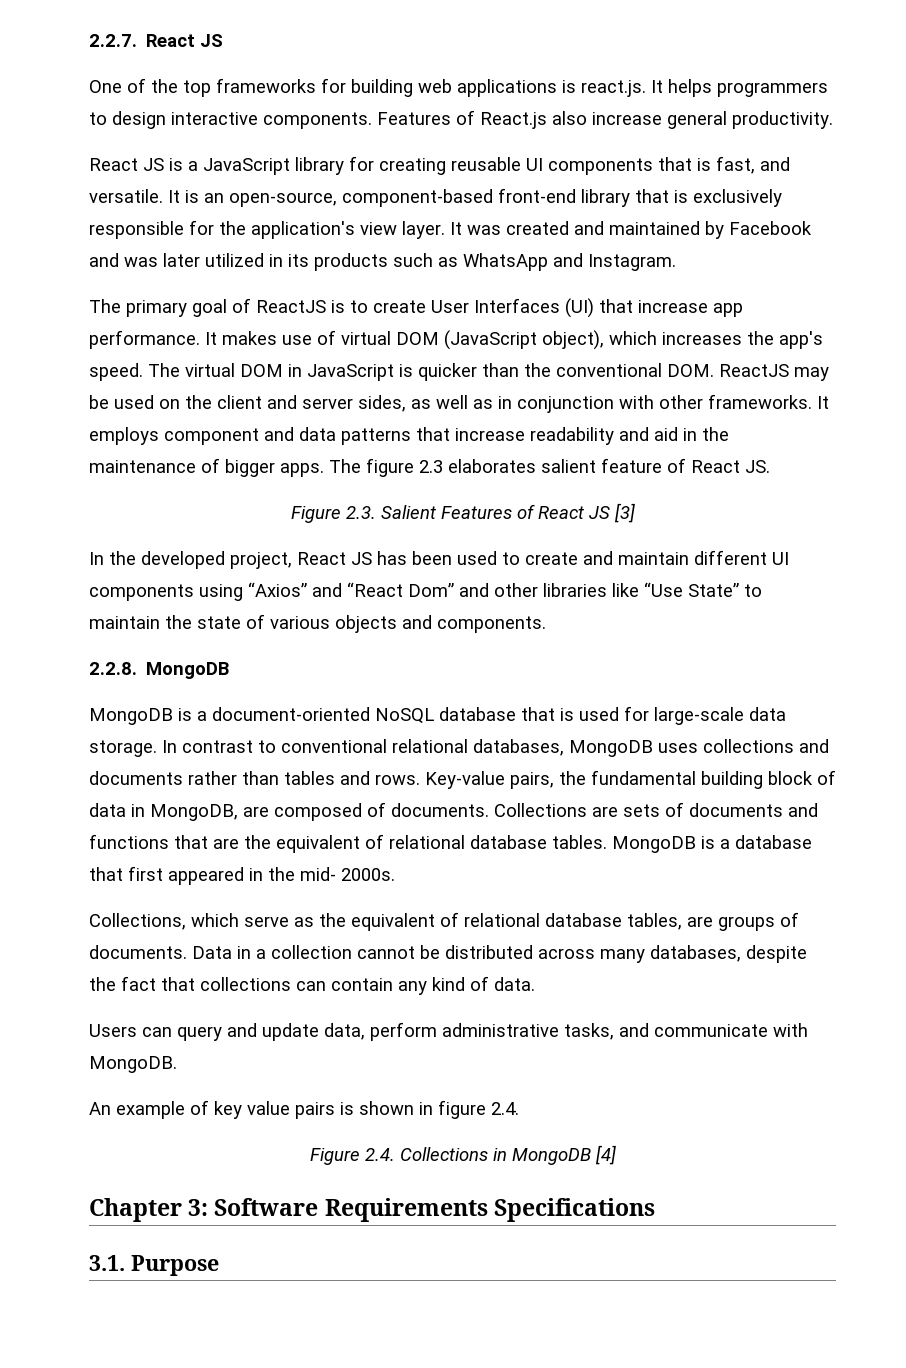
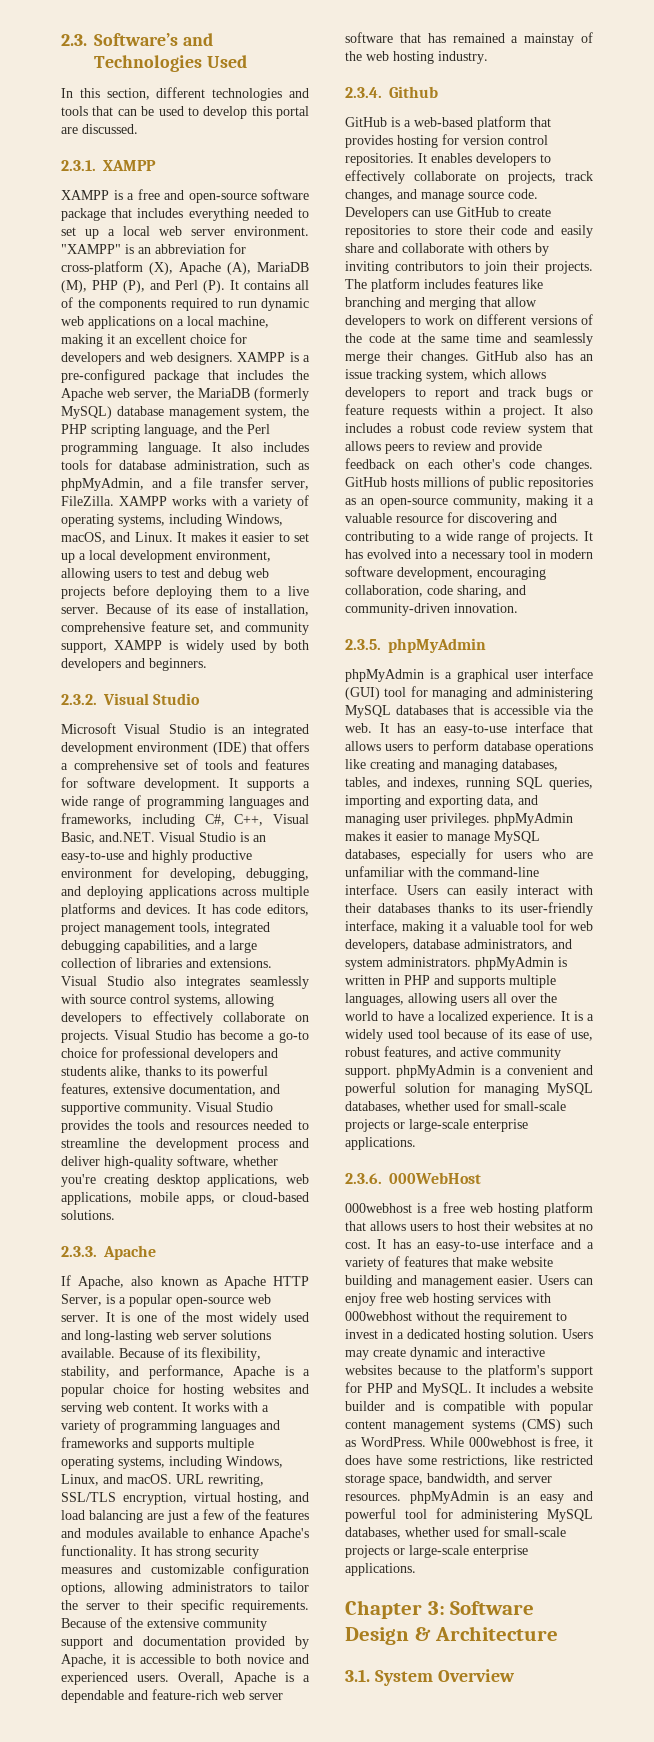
- 2.2.7. React JS
- One of the top frameworks for building web applications is react.js. It helps programmers to design interactive components. Features of React.js also increase general productivity.
- React JS is a JavaScript library for creating reusable UI components that is fast, and versatile. It is an open-source, component-based front-end library that is exclusively responsible for the application's view layer. It was created and maintained by Facebook and was later utilized in its products such as WhatsApp and Instagram.
- The primary goal of ReactJS is to create User Interfaces (UI) that increase app performance. It makes use of virtual DOM (JavaScript object), which increases the app's speed. The virtual DOM in JavaScript is quicker than the conventional DOM. ReactJS may be used on the client and server sides, as well as in conjunction with other frameworks. It employs component and data patterns that increase readability and aid in the maintenance of bigger apps. The figure 2.3 elaborates salient feature of React JS.
- Figure 2.3. Salient Features of React JS [3]
- In the developed project, React JS has been used to create and maintain different UI components using “Axios” and “React Dom” and other libraries like “Use State” to maintain the state of various objects and components.
- 2.2.8. MongoDB
- MongoDB is a document-oriented NoSQL database that is used for large-scale data storage. In contrast to conventional relational databases, MongoDB uses collections and documents rather than tables and rows. Key-value pairs, the fundamental building block of data in MongoDB, are composed of documents. Collections are sets of documents and functions that are the equivalent of relational database tables. MongoDB is a database that first appeared in the mid- 2000s.
- Collections, which serve as the equivalent of relational database tables, are groups of documents. Data in a collection cannot be distributed across many databases, despite the fact that collections can contain any kind of data.
- Users can query and update data, perform administrative tasks, and communicate with MongoDB.
- An example of key value pairs is shown in figure 2.4.
- Figure 2.4. Collections in MongoDB [4]
+ 2.3. Software’s and Technologies Used
+ In this section, different technologies and tools that can be used to develop this portal are discussed.
+ 2.3.1. XAMPP
+ XAMPP is a free and open-source software package that includes everything needed to set up a local web server environment. "XAMPP" is an abbreviation for cross-platform (X), Apache (A), MariaDB (M), PHP (P), and Perl (P). It contains all of the components required to run dynamic web applications on a local machine, making it an excellent choice for developers and web designers. XAMPP is a pre-configured package that includes the Apache web server, the MariaDB (formerly MySQL) database management system, the PHP scripting language, and the Perl programming language. It also includes tools for database administration, such as phpMyAdmin, and a file transfer server, FileZilla. XAMPP works with a variety of operating systems, including Windows, macOS, and Linux. It makes it easier to set up a local development environment, allowing users to test and debug web projects before deploying them to a live server. Because of its ease of installation, comprehensive feature set, and community support, XAMPP is widely used by both developers and beginners.
+ 2.3.2. Visual Studio
+ Microsoft Visual Studio is an integrated development environment (IDE) that offers a comprehensive set of tools and features for software development. It supports a wide range of programming languages and frameworks, including C#, C++, Visual Basic, and.NET. Visual Studio is an easy-to-use and highly productive environment for developing, debugging, and deploying applications across multiple platforms and devices. It has code editors, project management tools, integrated debugging capabilities, and a large collection of libraries and extensions. Visual Studio also integrates seamlessly with source control systems, allowing developers to effectively collaborate on projects. Visual Studio has become a go-to choice for professional developers and students alike, thanks to its powerful features, extensive documentation, and supportive community. Visual Studio provides the tools and resources needed to streamline the development process and deliver high-quality software, whether you're creating desktop applications, web applications, mobile apps, or cloud-based solutions.
+ 2.3.3. Apache
+ If Apache, also known as Apache HTTP Server, is a popular open-source web server. It is one of the most widely used and long-lasting web server solutions available. Because of its flexibility, stability, and performance, Apache is a popular choice for hosting websites and serving web content. It works with a variety of programming languages and frameworks and supports multiple operating systems, including Windows, Linux, and macOS. URL rewriting, SSL/TLS encryption, virtual hosting, and load balancing are just a few of the features and modules available to enhance Apache's functionality. It has strong security measures and customizable configuration options, allowing administrators to tailor the server to their specific requirements. Because of the extensive community support and documentation provided by Apache, it is accessible to both novice and experienced users. Overall, Apache is a dependable and feature-rich web server software that has remained a mainstay of the web hosting industry.
+ 2.3.4. Github
+ GitHub is a web-based platform that provides hosting for version control repositories. It enables developers to effectively collaborate on projects, track changes, and manage source code. Developers can use GitHub to create repositories to store their code and easily share and collaborate with others by inviting contributors to join their projects. The platform includes features like branching and merging that allow developers to work on different versions of the code at the same time and seamlessly merge their changes. GitHub also has an issue tracking system, which allows developers to report and track bugs or feature requests within a project. It also includes a robust code review system that allows peers to review and provide feedback on each other's code changes. GitHub hosts millions of public repositories as an open-source community, making it a valuable resource for discovering and contributing to a wide range of projects. It has evolved into a necessary tool in modern software development, encouraging collaboration, code sharing, and community-driven innovation.
+ 2.3.5. phpMyAdmin
+ phpMyAdmin is a graphical user interface (GUI) tool for managing and administering MySQL databases that is accessible via the web. It has an easy-to-use interface that allows users to perform database operations like creating and managing databases, tables, and indexes, running SQL queries, importing and exporting data, and managing user privileges. phpMyAdmin makes it easier to manage MySQL databases, especially for users who are unfamiliar with the command-line interface. Users can easily interact with their databases thanks to its user-friendly interface, making it a valuable tool for web developers, database administrators, and system administrators. phpMyAdmin is written in PHP and supports multiple languages, allowing users all over the world to have a localized experience. It is a widely used tool because of its ease of use, robust features, and active community support. phpMyAdmin is a convenient and powerful solution for managing MySQL databases, whether used for small-scale projects or large-scale enterprise applications.
+ 2.3.6. 000WebHost
+ 000webhost is a free web hosting platform that allows users to host their websites at no cost. It has an easy-to-use interface and a variety of features that make website building and management easier. Users can enjoy free web hosting services with 000webhost without the requirement to invest in a dedicated hosting solution. Users may create dynamic and interactive websites because to the platform's support for PHP and MySQL. It includes a website builder and is compatible with popular content management systems (CMS) such as WordPress. While 000webhost is free, it does have some restrictions, like restricted storage space, bandwidth, and server resources. phpMyAdmin is an easy and powerful tool for administering MySQL databases, whether used for small-scale projects or large-scale enterprise applications.
- Chapter 3: Software Requirements Specifications
+ Chapter 3: Software Design & Architecture
- 3.1. Purpose
+ 3.1. System Overview

